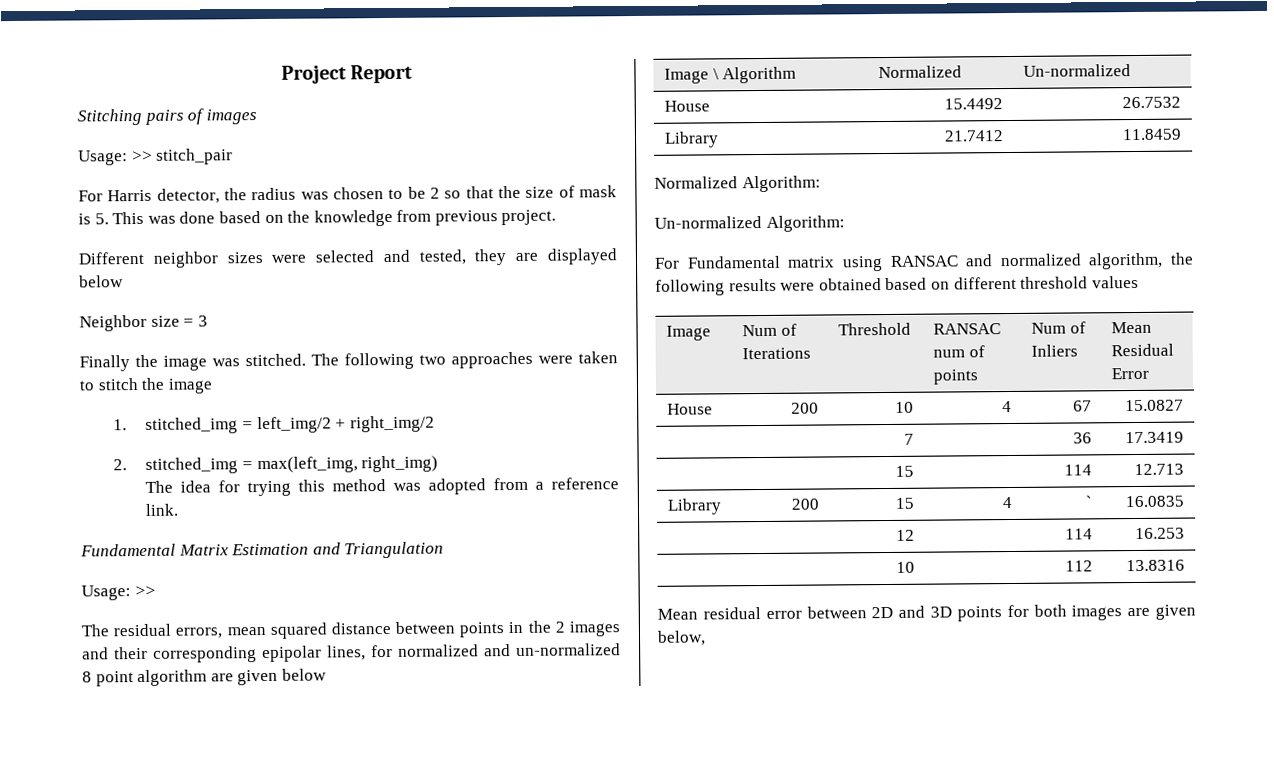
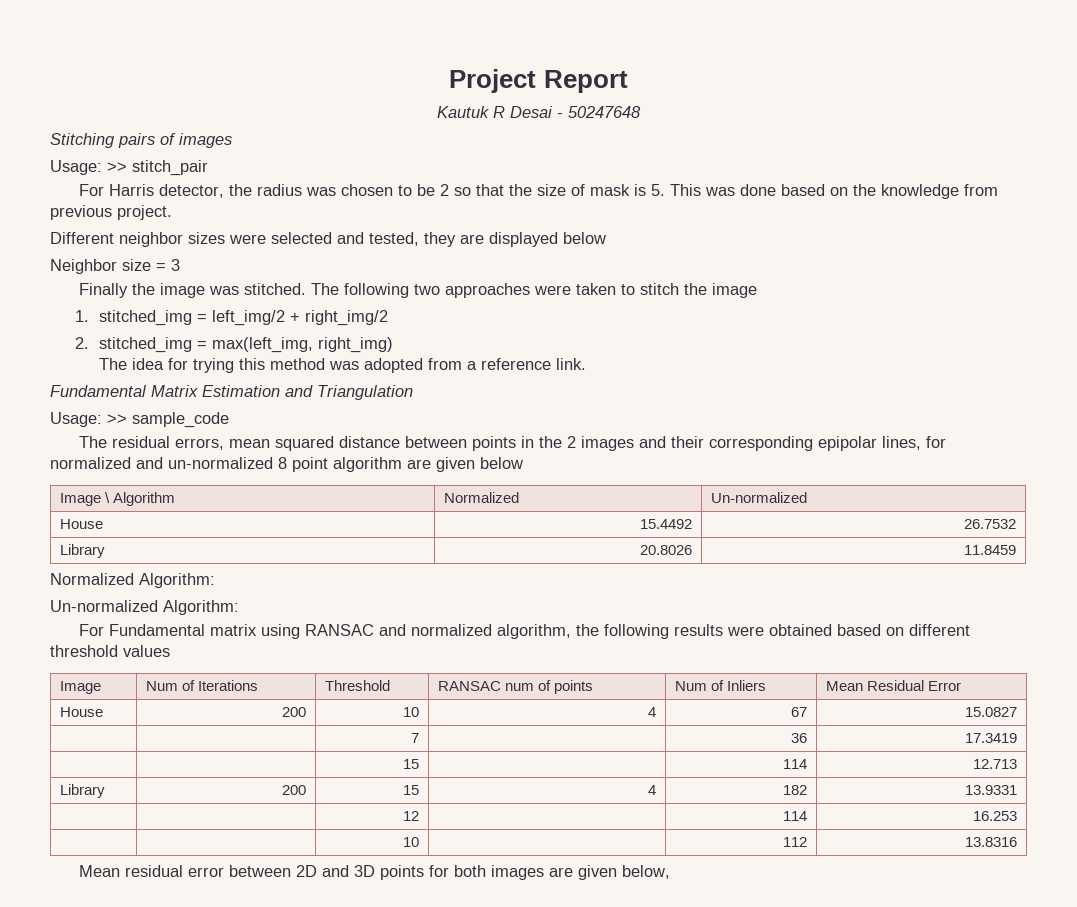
+ Kautuk R Desai - 50247648
  Fundamental Matrix Estimation and Triangulation
- Usage: >>
+ Usage: >> sample_code
- Library | 21.7412 | 11.8459
+ Library | 20.8026 | 11.8459
- Library | 200 | 15 | 4 | ` | 16.0835
+ Library | 200 | 15 | 4 | 182 | 13.9331

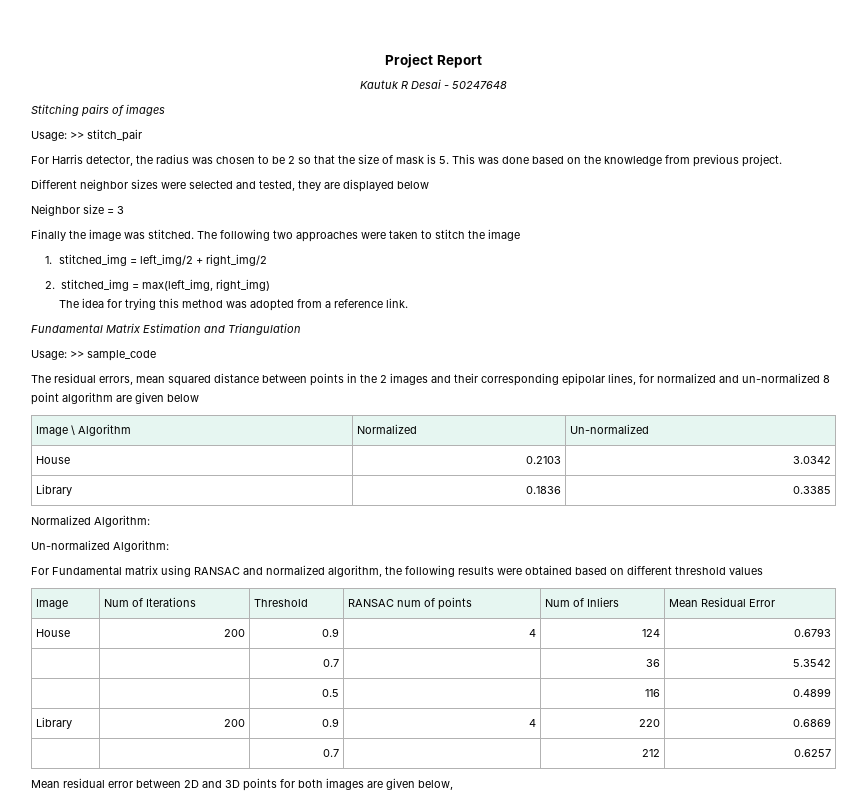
- House | 15.4492 | 26.7532
- Library | 20.8026 | 11.8459
+ House | 0.2103 | 3.0342
+ Library | 0.1836 | 0.3385
- House | 200 | 10 | 4 | 67 | 15.0827
- | | 7 | | 36 | 17.3419
- | | 15 | | 114 | 12.713
+ House | 200 | 0.9 | 4 | 124 | 0.6793
+ | | 0.7 | | 36 | 5.3542
+ | | 0.5 | | 116 | 0.4899
- Library | 200 | 15 | 4 | 182 | 13.9331
- | | 12 | | 114 | 16.253
- | | 10 | | 112 | 13.8316
+ Library | 200 | 0.9 | 4 | 220 | 0.6869
+ | | 0.7 | | 212 | 0.6257

